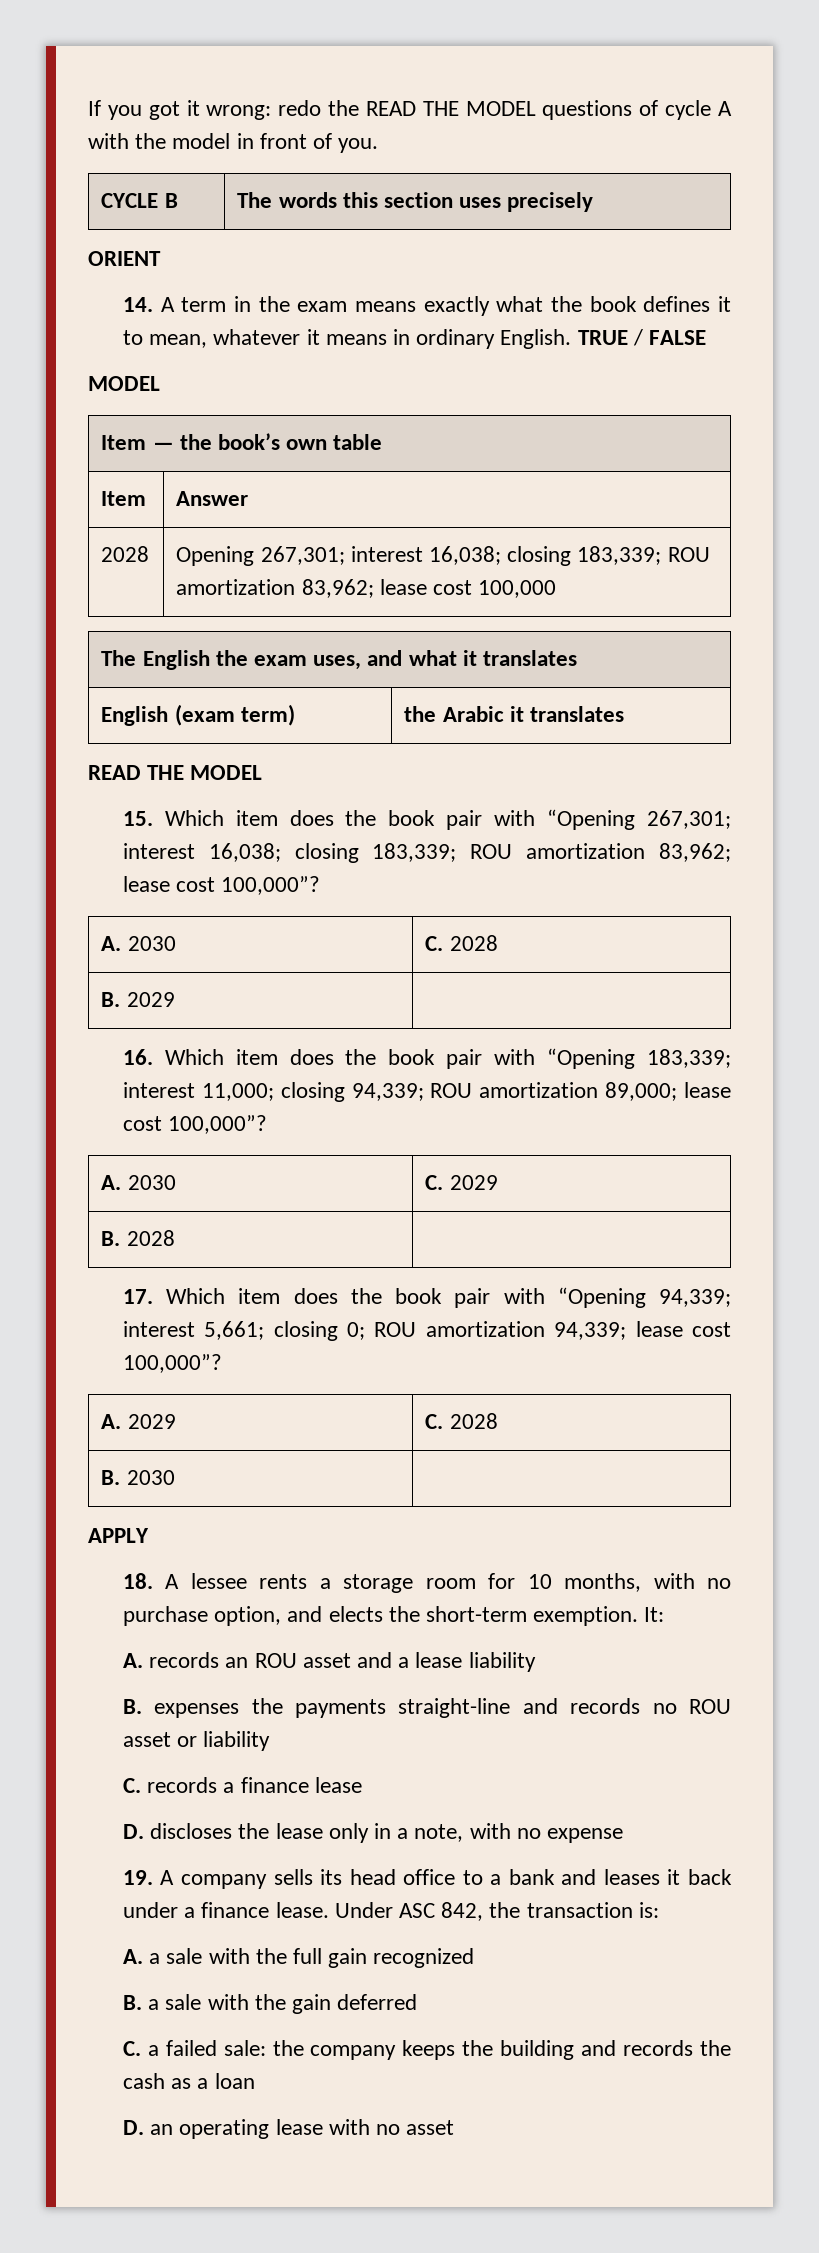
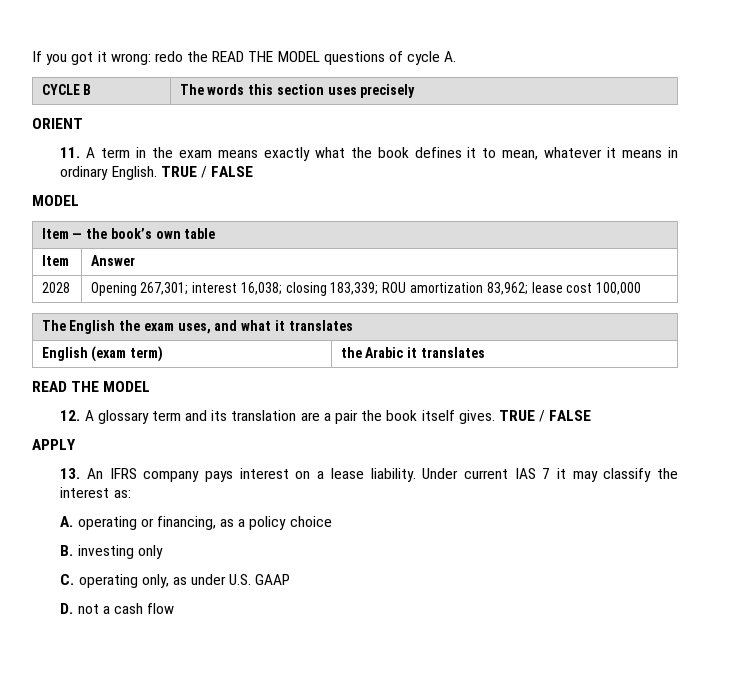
- If you got it wrong: redo the READ THE MODEL questions of cycle A with the model in front of you.
+ If you got it wrong: redo the READ THE MODEL questions of cycle A.
- 14. A term in the exam means exactly what the book defines it to mean, whatever it means in ordinary English.
+ 11. A term in the exam means exactly what the book defines it to mean, whatever it means in ordinary English.
- 15. Which item does the book pair with “Opening 267,301; interest 16,038; closing 183,339; ROU amortization 83,962; lease cost 100,000”?
- A. 2030 | C. 2028
- B. 2029 |
- 16. Which item does the book pair with “Opening 183,339; interest 11,000; closing 94,339; ROU amortization 89,000; lease cost 100,000”?
- A. 2030 | C. 2029
- B. 2028 |
- 17. Which item does the book pair with “Opening 94,339; interest 5,661; closing 0; ROU amortization 94,339; lease cost 100,000”?
- A. 2029 | C. 2028
- B. 2030 |
+ 12. A glossary term and its translation are a pair the book itself gives. TRUE / FALSE
  APPLY
- 18. A lessee rents a storage room for 10 months, with no purchase option, and elects the short-term exemption. It:
- A. records an ROU asset and a lease liability
- B. expenses the payments straight-line and records no ROU asset or liability
- C. records a finance lease
- D. discloses the lease only in a note, with no expense
- 19. A company sells its head office to a bank and leases it back under a finance lease. Under ASC 842, the transaction is:
- A. a sale with the full gain recognized
- B. a sale with the gain deferred
- C. a failed sale: the company keeps the building and records the cash as a loan
- D. an operating lease with no asset
+ 13. An IFRS company pays interest on a lease liability. Under current IAS 7 it may classify the interest as:
+ A. operating or financing, as a policy choice
+ B. investing only
+ C. operating only, as under U.S. GAAP
+ D. not a cash flow

